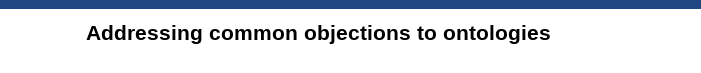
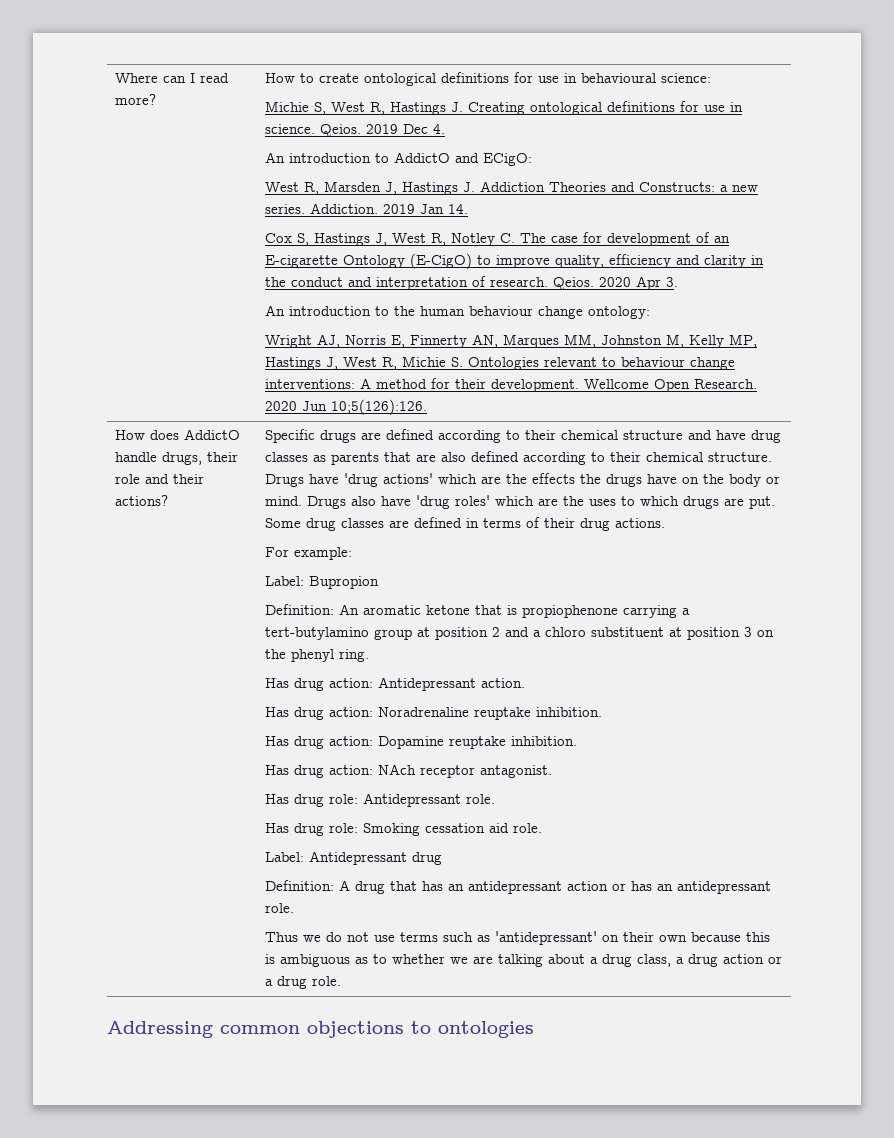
+ Where can I read more? | How to create ontological definitions for use in behavioural science:
+ Michie S, West R, Hastings J. Creating ontological definitions for use in science. Qeios. 2019 Dec 4.
+ An introduction to AddictO and ECigO:
+ West R, Marsden J, Hastings J. Addiction Theories and Constructs: a new series. Addiction. 2019 Jan 14.
+ Cox S, Hastings J, West R, Notley C. The case for development of an E-cigarette Ontology (E-CigO) to improve quality, efficiency and clarity in the conduct and interpretation of research. Qeios. 2020 Apr 3.
+ An introduction to the human behaviour change ontology:
+ Wright AJ, Norris E, Finnerty AN, Marques MM, Johnston M, Kelly MP, Hastings J, West R, Michie S. Ontologies relevant to behaviour change interventions: A method for their development. Wellcome Open Research. 2020 Jun 10;5(126):126.
+ How does AddictO handle drugs, their role and their actions? | Specific drugs are defined according to their chemical structure and have drug classes as parents that are also defined according to their chemical structure. Drugs have 'drug actions' which are the effects the drugs have on the body or mind. Drugs also have 'drug roles' which are the uses to which drugs are put. Some drug classes are defined in terms of their drug actions.
+ For example:
+ Label: Bupropion
+ Definition: An aromatic ketone that is propiophenone carrying a tert-butylamino group at position 2 and a chloro substituent at position 3 on the phenyl ring.
+ Has drug action: Antidepressant action.
+ Has drug action: Noradrenaline reuptake inhibition.
+ Has drug action: Dopamine reuptake inhibition.
+ Has drug action: NAch receptor antagonist.
+ Has drug role: Antidepressant role.
+ Has drug role: Smoking cessation aid role.
+ Label: Antidepressant drug
+ Definition: A drug that has an antidepressant action or has an antidepressant role.
+ Thus we do not use terms such as 'antidepressant' on their own because this is ambiguous as to whether we are talking about a drug class, a drug action or a drug role.

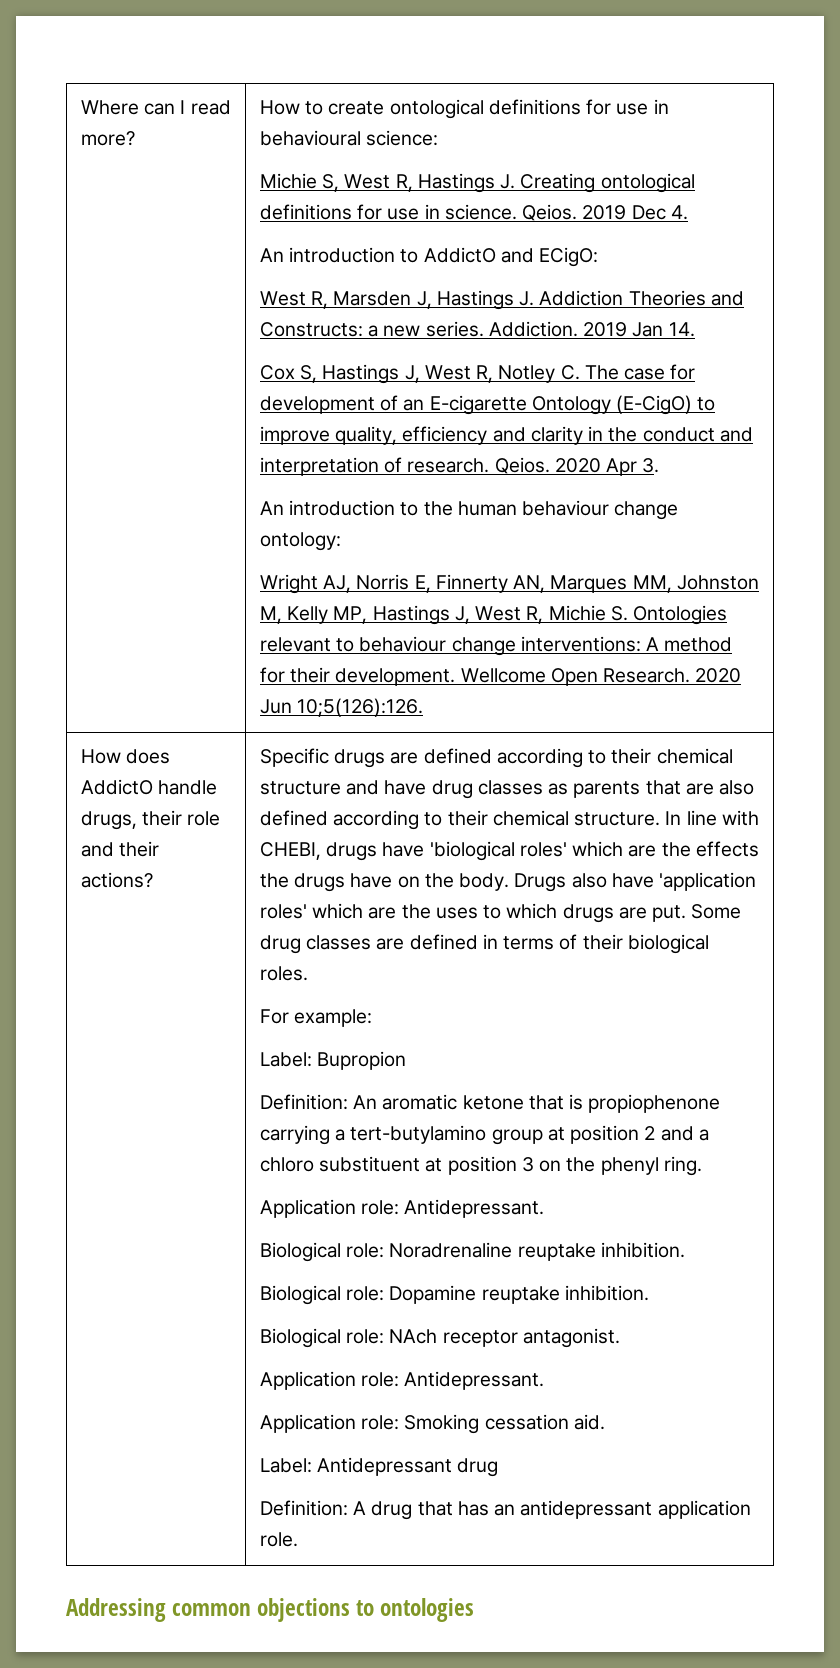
- Drugs have 'drug actions' which are the effects the drugs have on the body or mind.
+ In line with CHEBI, drugs have 'biological roles' which are the effects the drugs have on the body.
- Drugs also have 'drug roles' which are the uses to which drugs are put.
+ Drugs also have 'application roles' which are the uses to which drugs are put.
- Some drug classes are defined in terms of their drug actions.
+ Some drug classes are defined in terms of their biological roles.
  Definition: An aromatic ketone that is propiophenone carrying a tert-butylamino group at position 2 and a chloro substituent at position 3 on the phenyl ring.
- Has drug action: Antidepressant action.
- Has drug action: Noradrenaline reuptake inhibition.
+ Application role: Antidepressant.
+ Biological role: Noradrenaline reuptake inhibition.
- Has drug action: Dopamine reuptake inhibition.
+ Biological role: Dopamine reuptake inhibition.
- Has drug action: NAch receptor antagonist.
- Has drug role: Antidepressant role.
- Has drug role: Smoking cessation aid role.
+ Biological role: NAch receptor antagonist.
+ Application role: Antidepressant.
+ Application role: Smoking cessation aid.
- Definition: A drug that has an antidepressant action or has an antidepressant role.
- Thus we do not use terms such as 'antidepressant' on their own because this is ambiguous as to whether we are talking about a drug class, a drug action or a drug role.
+ Definition: A drug that has an antidepressant application role.

